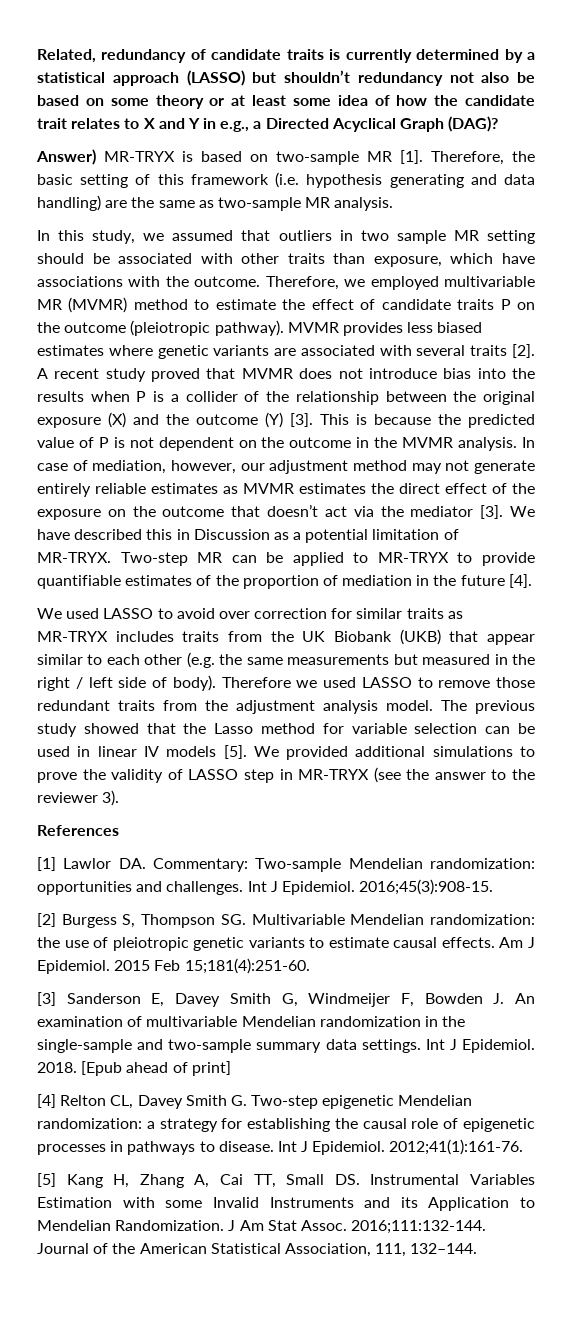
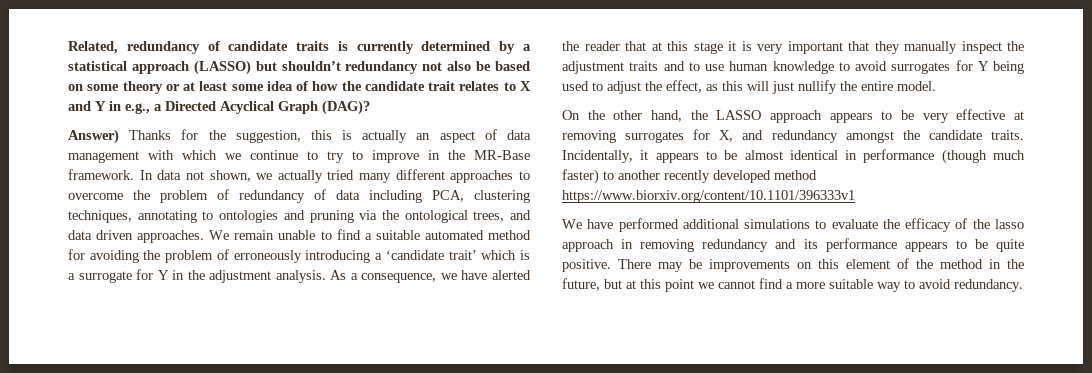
- Answer) MR-TRYX is based on two-sample MR [1]. Therefore, the basic setting of this framework (i.e. hypothesis generating and data handling) are the same as two-sample MR analysis.
- In this study, we assumed that outliers in two sample MR setting should be associated with other traits than exposure, which have associations with the outcome. Therefore, we employed multivariable MR (MVMR) method to estimate the effect of candidate traits P on the outcome (pleiotropic pathway). MVMR provides less biased estimates where genetic variants are associated with several traits [2]. A recent study proved that MVMR does not introduce bias into the results when P is a collider of the relationship between the original exposure (X) and the outcome (Y) [3]. This is because the predicted value of P is not dependent on the outcome in the MVMR analysis. In case of mediation, however, our adjustment method may not generate entirely reliable estimates as MVMR estimates the direct effect of the exposure on the outcome that doesn’t act via the mediator [3]. We have described this in Discussion as a potential limitation of MR-TRYX. Two-step MR can be applied to MR-TRYX to provide quantifiable estimates of the proportion of mediation in the future [4].
- We used LASSO to avoid over correction for similar traits as MR-TRYX includes traits from the UK Biobank (UKB) that appear similar to each other (e.g. the same measurements but measured in the right / left side of body). Therefore we used LASSO to remove those redundant traits from the adjustment analysis model. The previous study showed that the Lasso method for variable selection can be used in linear IV models [5]. We provided additional simulations to prove the validity of LASSO step in MR-TRYX (see the answer to the reviewer 3).
- References
- [1] Lawlor DA. Commentary: Two-sample Mendelian randomization: opportunities and challenges. Int J Epidemiol. 2016;45(3):908-15.
- [2] Burgess S, Thompson SG. Multivariable Mendelian randomization: the use of pleiotropic genetic variants to estimate causal effects. Am J Epidemiol. 2015 Feb 15;181(4):251-60.
- [3] Sanderson E, Davey Smith G, Windmeijer F, Bowden J. An examination of multivariable Mendelian randomization in the single-sample and two-sample summary data settings. Int J Epidemiol. 2018. [Epub ahead of print]
- [4] Relton CL, Davey Smith G. Two-step epigenetic Mendelian randomization: a strategy for establishing the causal role of epigenetic processes in pathways to disease. Int J Epidemiol. 2012;41(1):161-76.
- [5] Kang H, Zhang A, Cai TT, Small DS. Instrumental Variables Estimation with some Invalid Instruments and its Application to Mendelian Randomization. J Am Stat Assoc. 2016;111:132-144. Journal of the American Statistical Association, 111, 132–144.
+ Answer) Thanks for the suggestion, this is actually an aspect of data management with which we continue to try to improve in the MR-Base framework. In data not shown, we actually tried many different approaches to overcome the problem of redundancy of data including PCA, clustering techniques, annotating to ontologies and pruning via the ontological trees, and data driven approaches. We remain unable to find a suitable automated method for avoiding the problem of erroneously introducing a ‘candidate trait’ which is a surrogate for Y in the adjustment analysis. As a consequence, we have alerted the reader that at this stage it is very important that they manually inspect the adjustment traits and to use human knowledge to avoid surrogates for Y being used to adjust the effect, as this will just nullify the entire model.
+ On the other hand, the LASSO approach appears to be very effective at removing surrogates for X, and redundancy amongst the candidate traits. Incidentally, it appears to be almost identical in performance (though much faster) to another recently developed method https://www.biorxiv.org/content/10.1101/396333v1
+ We have performed additional simulations to evaluate the efficacy of the lasso approach in removing redundancy and its performance appears to be quite positive. There may be improvements on this element of the method in the future, but at this point we cannot find a more suitable way to avoid redundancy.

